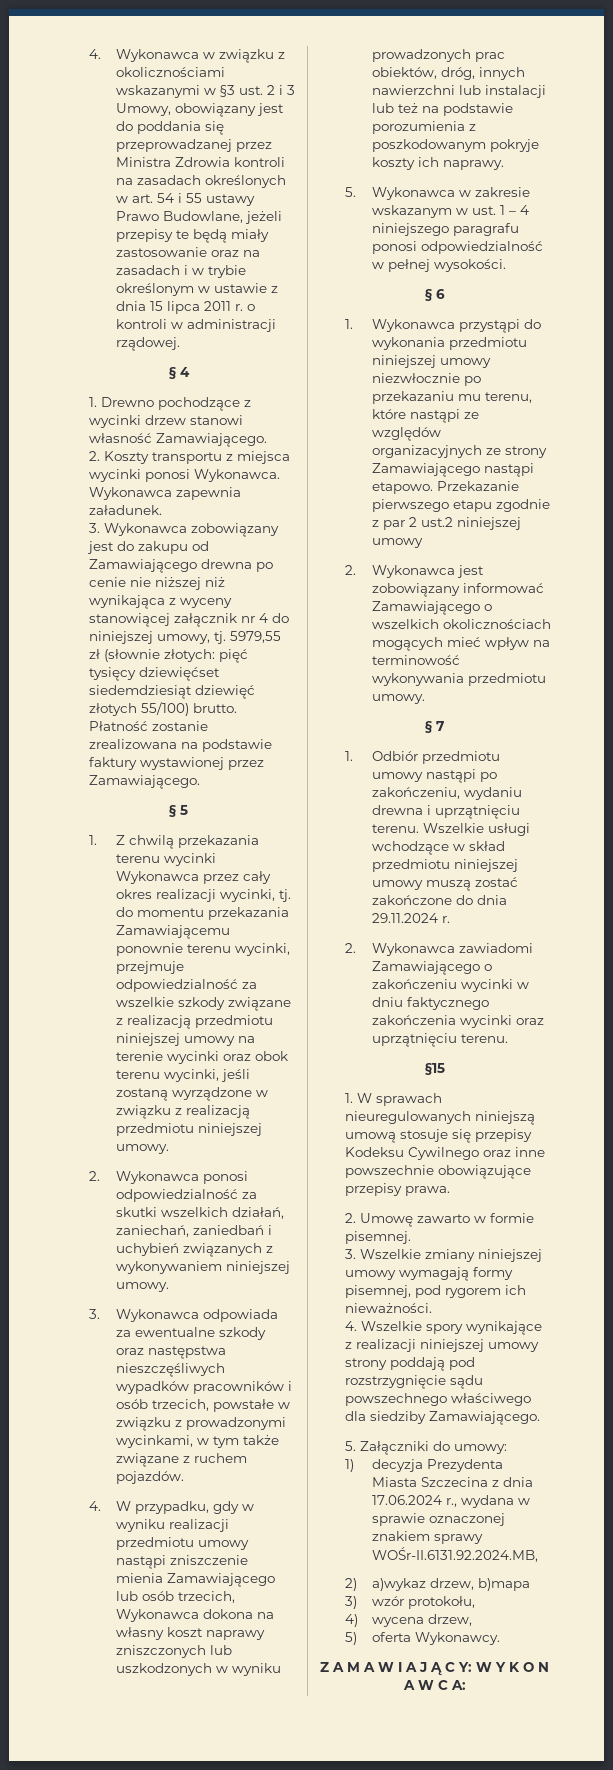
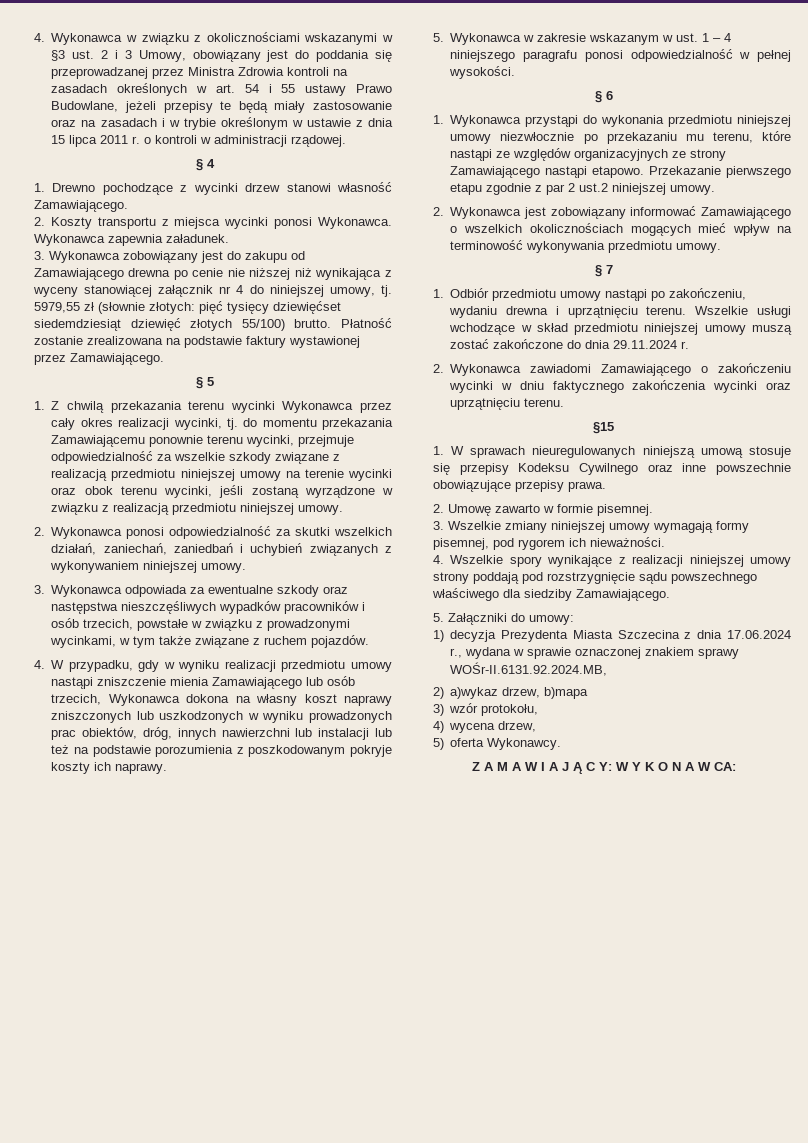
- Przekazanie pierwszego etapu zgodnie z par 2 ust.2 niniejszej umowy
+ Przekazanie pierwszego etapu zgodnie z par 2 ust.2 niniejszej umowy.
- Z A M A W I A J Ą C Y: W Y K O N A W C A:
+ Z A M A W I A J Ą C Y: W Y K O N A W CA:

